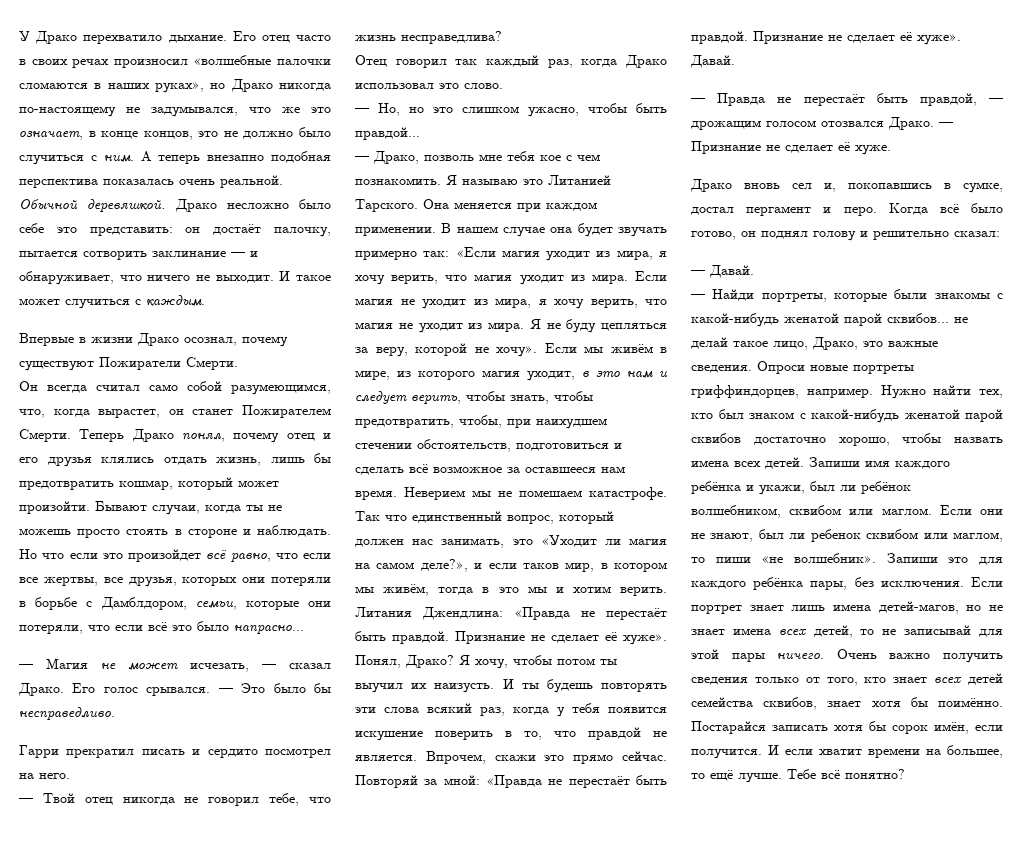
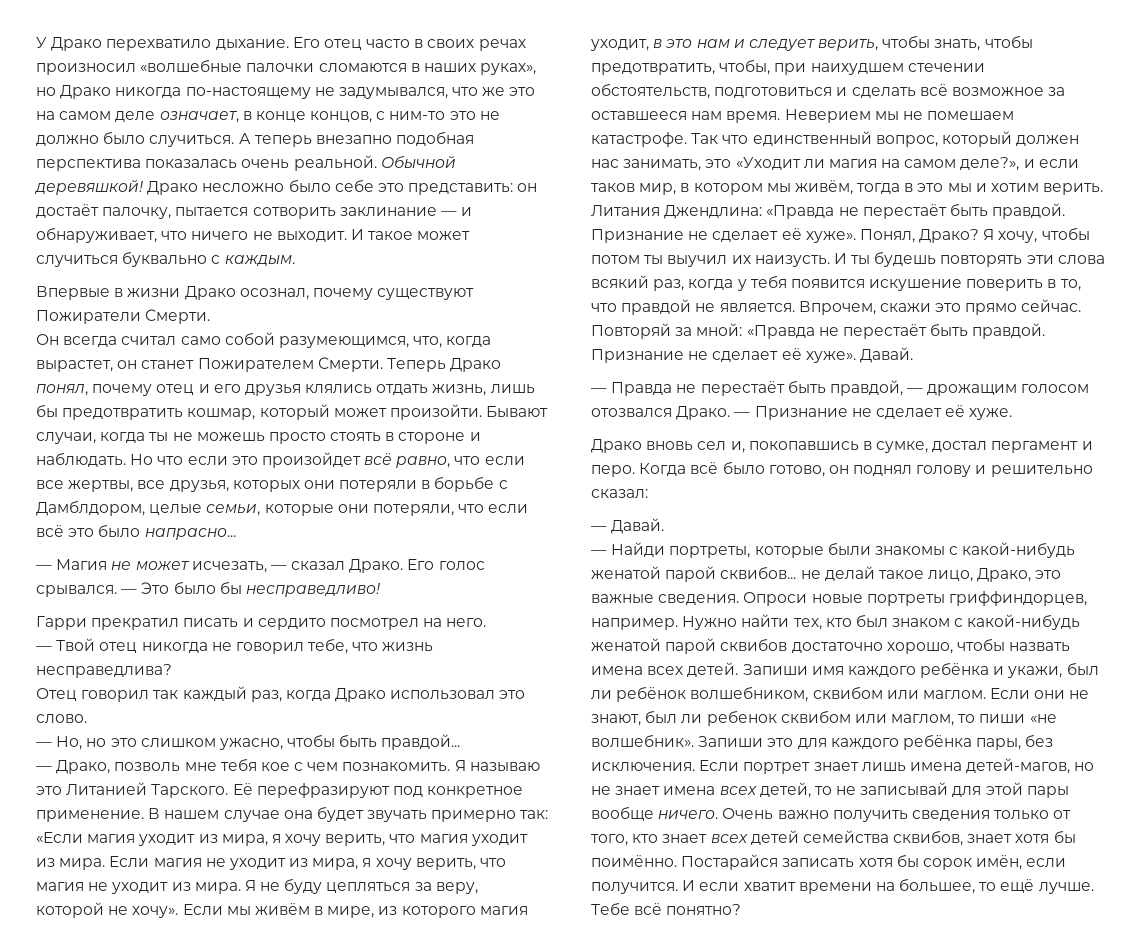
- Его отец часто в своих речах произносил «волшебные палочки сломаются в наших руках», но Драко никогда по-настоящему не задумывался, что же это означает, в конце концов, это не должно было случиться с ним.
+ Его отец часто в своих речах произносил «волшебные палочки сломаются в наших руках», но Драко никогда по-настоящему не задумывался, что же это на самом деле означает, в конце концов, с ним-то это не должно было случиться.
- Обычной деревяшкой.
+ Обычной деревяшкой!
- И такое может случиться с каждым.
+ И такое может случиться буквально с каждым.
- Но что если это произойдет всё равно, что если все жертвы, все друзья, которых они потеряли в борьбе с Дамблдором, семьи, которые они потеряли, что если всё это было напрасно...
+ Но что если это произойдет всё равно, что если все жертвы, все друзья, которых они потеряли в борьбе с Дамблдором, целые семьи, которые они потеряли, что если всё это было напрасно...
- — Это было бы несправедливо.
+ — Это было бы несправедливо!
- Она меняется при каждом применении.
+ Её перефразируют под конкретное применение.
- Если портрет знает лишь имена детей-магов, но не знает имена всех детей, то не записывай для этой пары ничего.
+ Если портрет знает лишь имена детей-магов, но не знает имена всех детей, то не записывай для этой пары вообще ничего.

